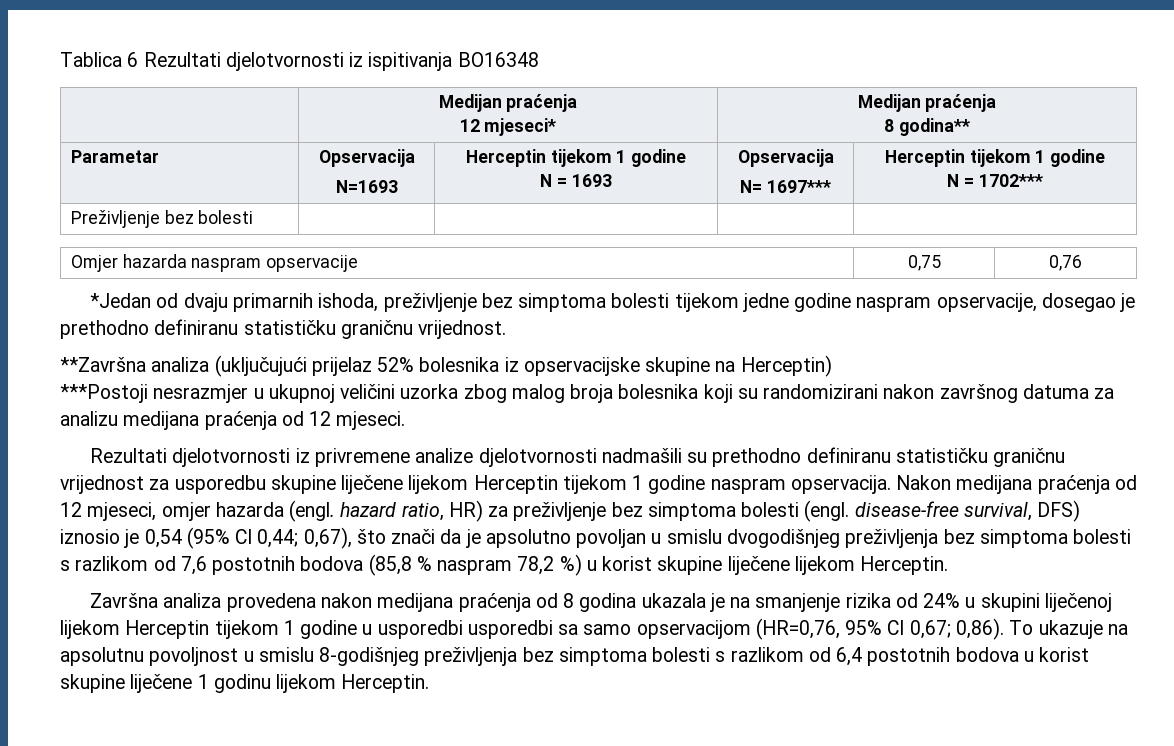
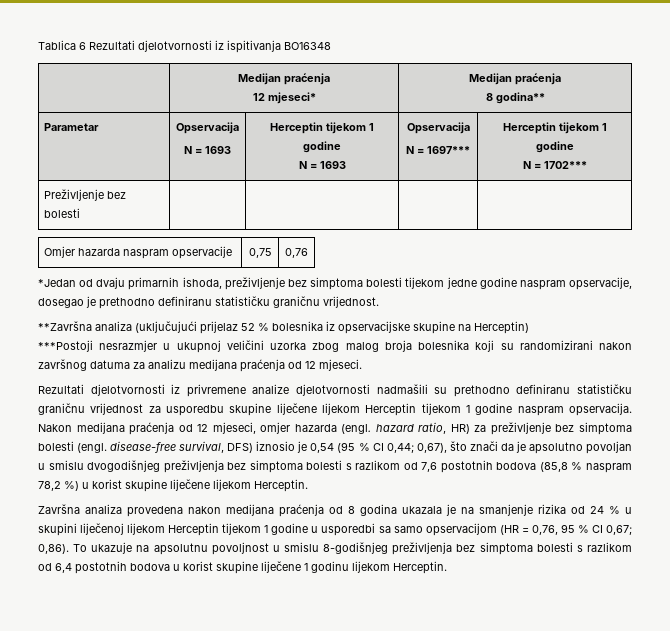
  Parametar | Opservacija
- N=1693 | Herceptin tijekom 1 godine
+ N = 1693 | Herceptin tijekom 1 godine
  N = 1693 | Opservacija
- N= 1697*** | Herceptin tijekom 1 godine
+ N = 1697*** | Herceptin tijekom 1 godine
- **Završna analiza (uključujući prijelaz 52% bolesnika iz opservacijske skupine na Herceptin)
+ **Završna analiza (uključujući prijelaz 52 % bolesnika iz opservacijske skupine na Herceptin)
- Nakon medijana praćenja od 12 mjeseci, omjer hazarda (engl. hazard ratio, HR) za preživljenje bez simptoma bolesti (engl. disease-free survival, DFS) iznosio je 0,54 (95% CI 0,44; 0,67), što znači da je apsolutno povoljan u smislu dvogodišnjeg preživljenja bez simptoma bolesti s razlikom od 7,6 postotnih bodova (85,8 % naspram 78,2 %) u korist skupine liječene lijekom Herceptin.
+ Nakon medijana praćenja od 12 mjeseci, omjer hazarda (engl. hazard ratio, HR) za preživljenje bez simptoma bolesti (engl. disease-free survival, DFS) iznosio je 0,54 (95 % CI 0,44; 0,67), što znači da je apsolutno povoljan u smislu dvogodišnjeg preživljenja bez simptoma bolesti s razlikom od 7,6 postotnih bodova (85,8 % naspram 78,2 %) u korist skupine liječene lijekom Herceptin.
- Završna analiza provedena nakon medijana praćenja od 8 godina ukazala je na smanjenje rizika od 24% u skupini liječenoj lijekom Herceptin tijekom 1 godine u usporedbi usporedbi sa samo opservacijom (HR=0,76, 95% CI 0,67; 0,86).
+ Završna analiza provedena nakon medijana praćenja od 8 godina ukazala je na smanjenje rizika od 24 % u skupini liječenoj lijekom Herceptin tijekom 1 godine u usporedbi sa samo opservacijom (HR = 0,76, 95 % CI 0,67; 0,86).

